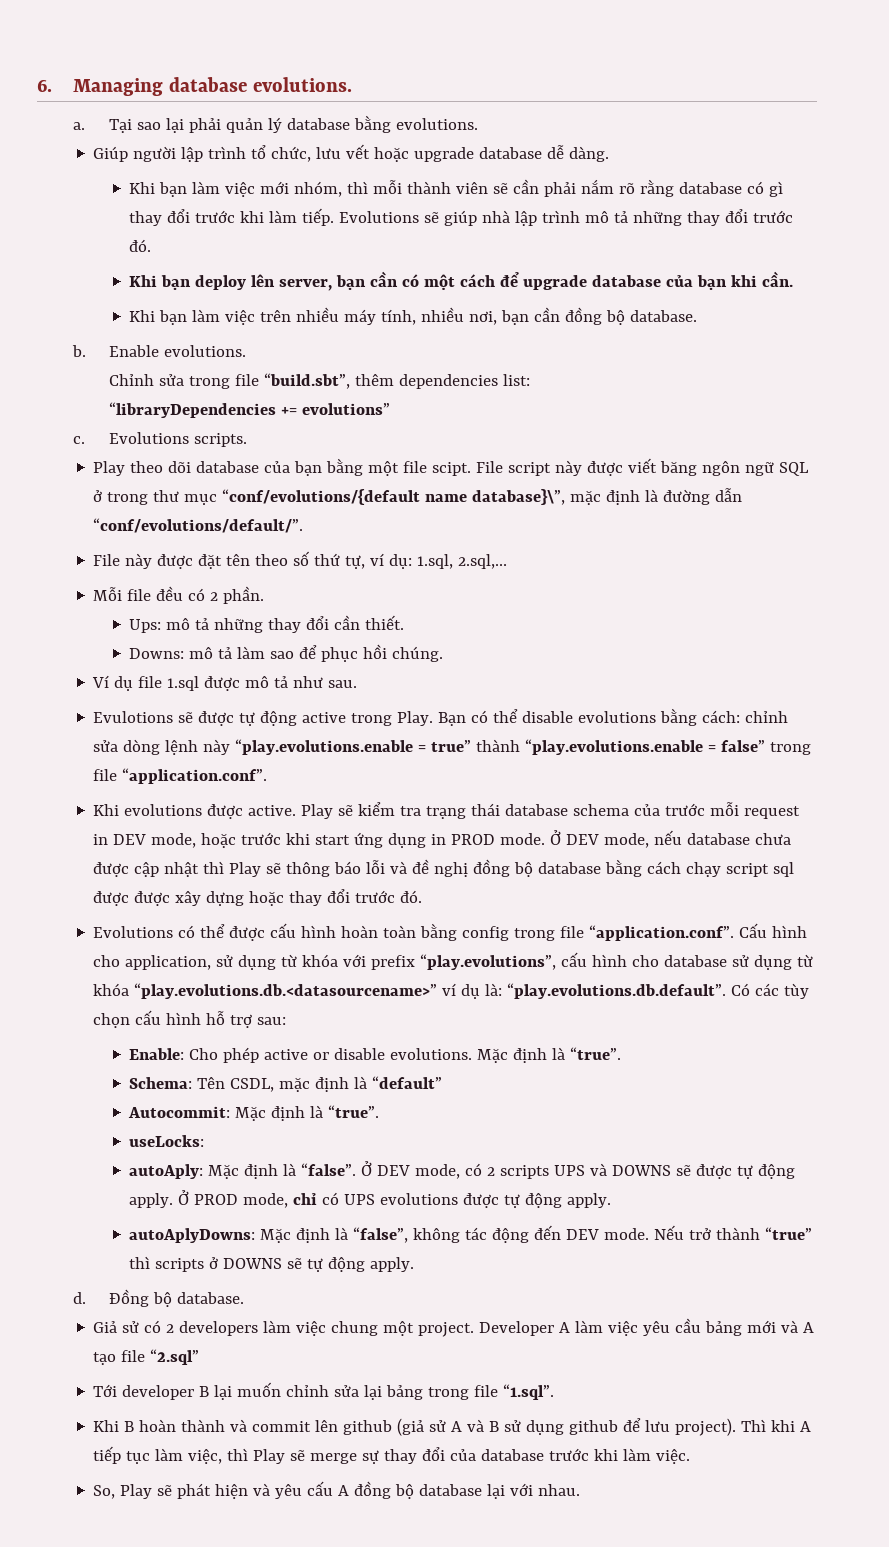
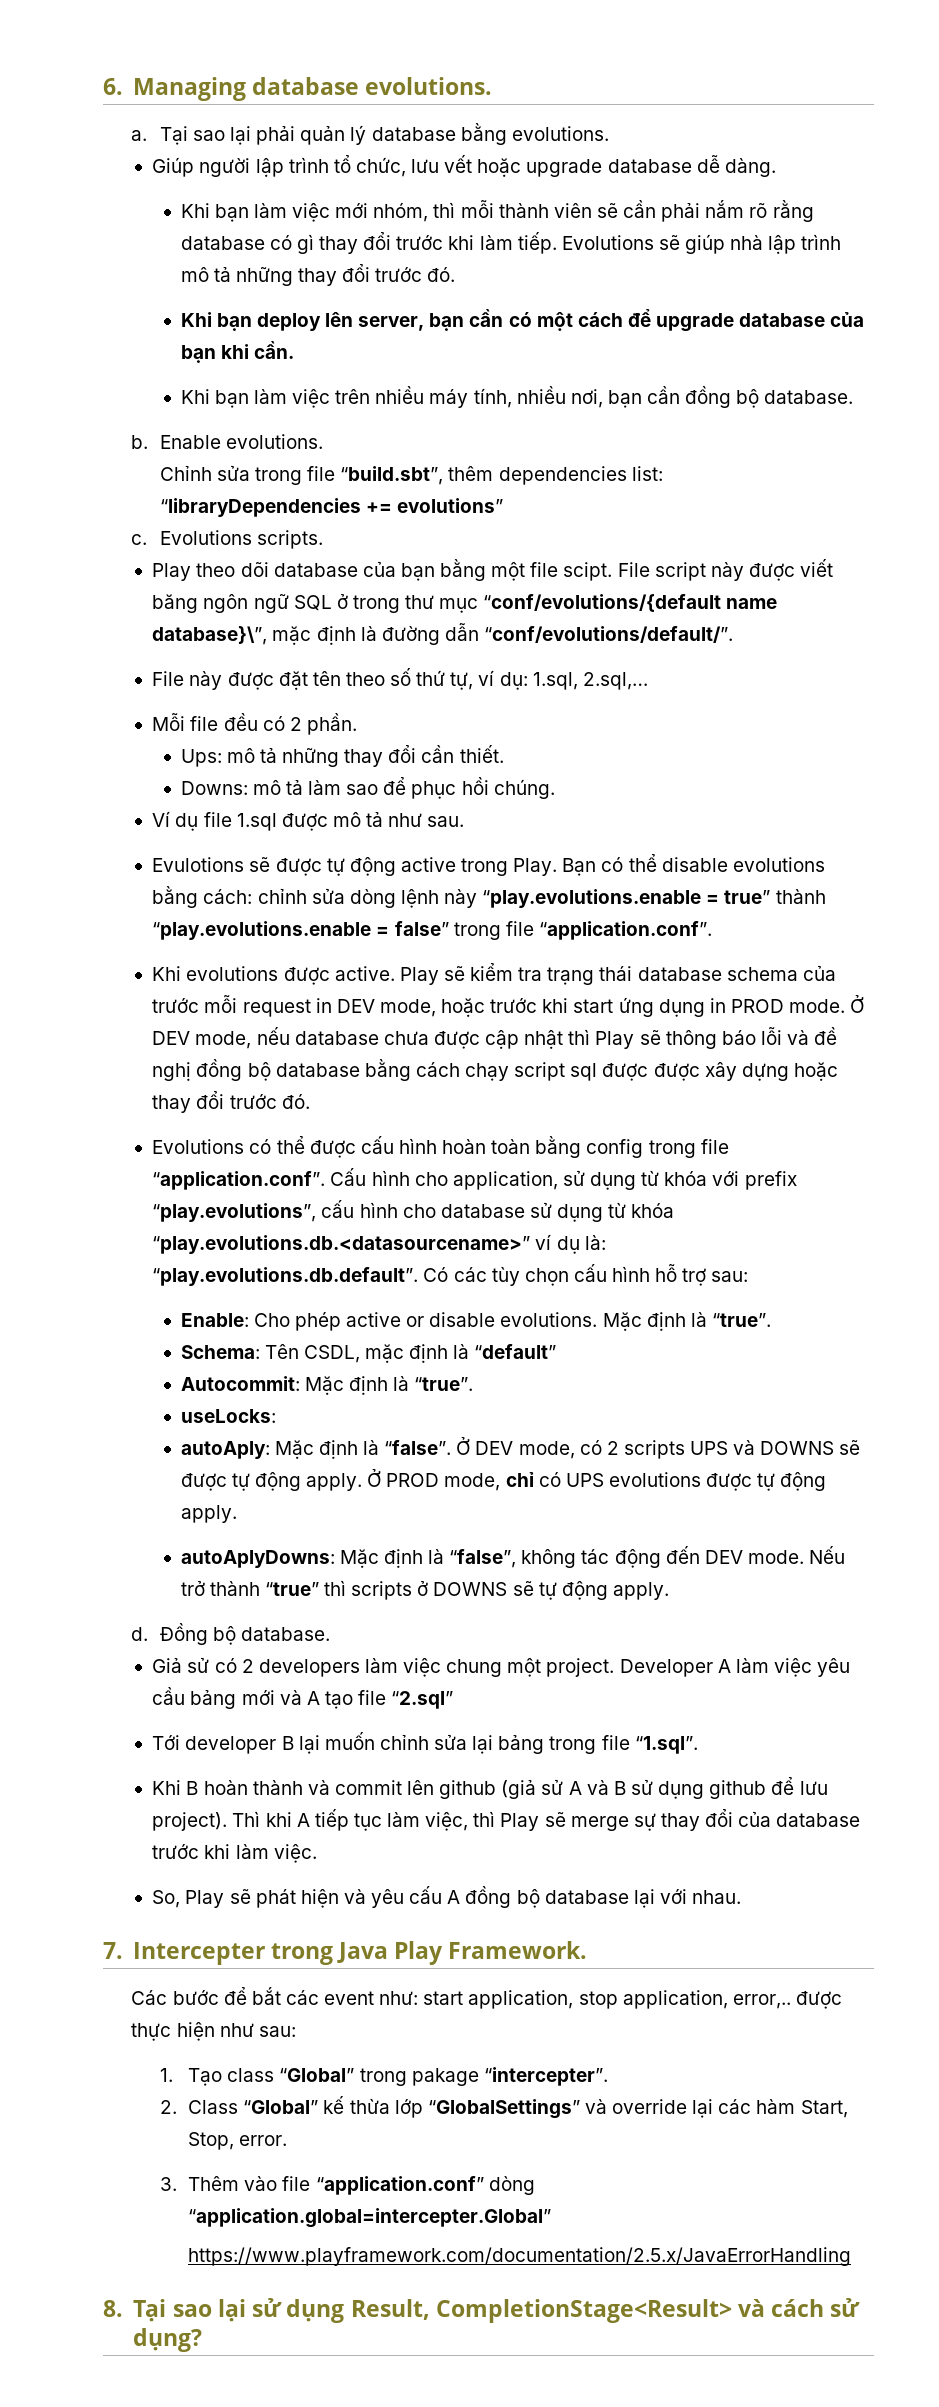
+ 7. Intercepter trong Java Play Framework.
+ Các bước để bắt các event như: start application, stop application, error,.. được thực hiện như sau:
+ 1. Tạo class “Global” trong pakage “intercepter”.
+ 2. Class “Global” kế thừa lớp “GlobalSettings” và override lại các hàm Start, Stop, error.
+ 3. Thêm vào file “application.conf” dòng “application.global=intercepter.Global”
+ https://www.playframework.com/documentation/2.5.x/JavaErrorHandling
+ 8. Tại sao lại sử dụng Result, CompletionStage<Result> và cách sử dụng?

